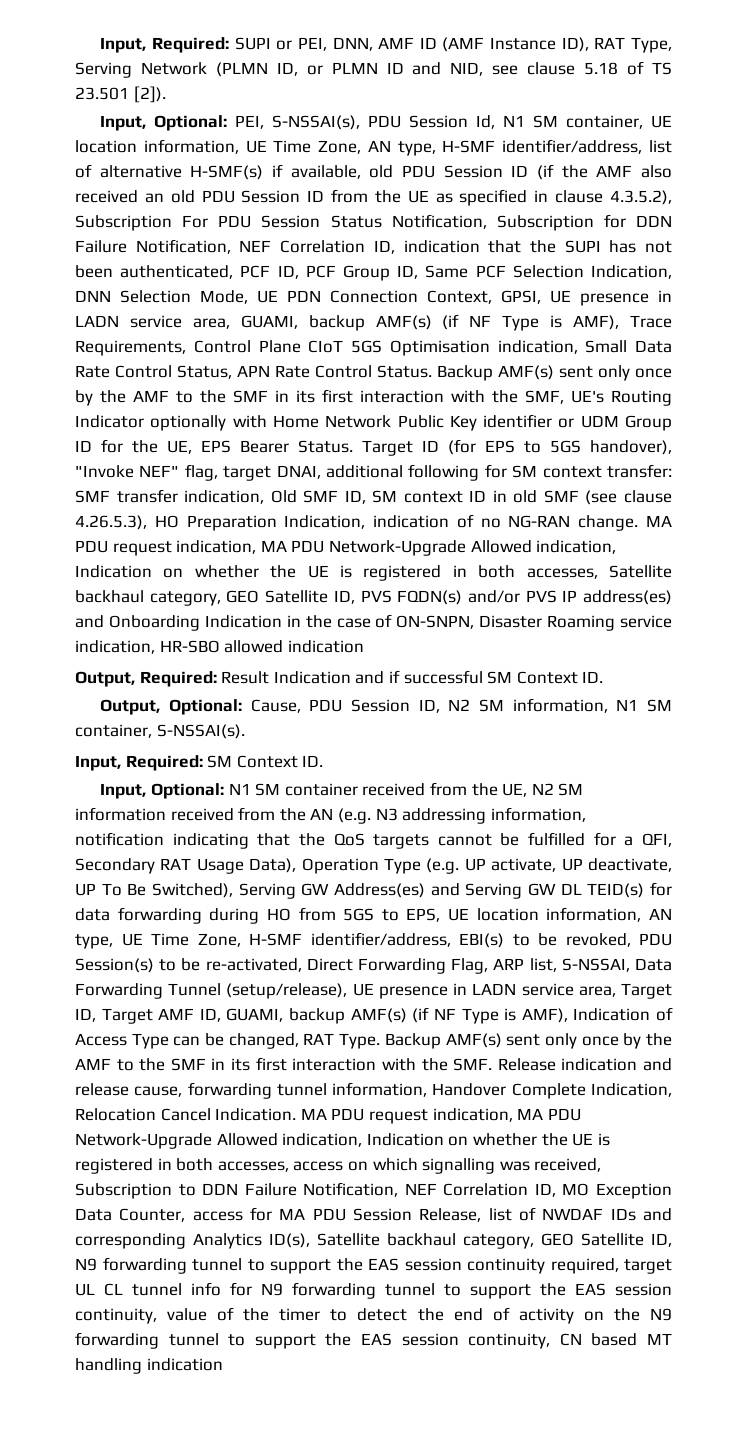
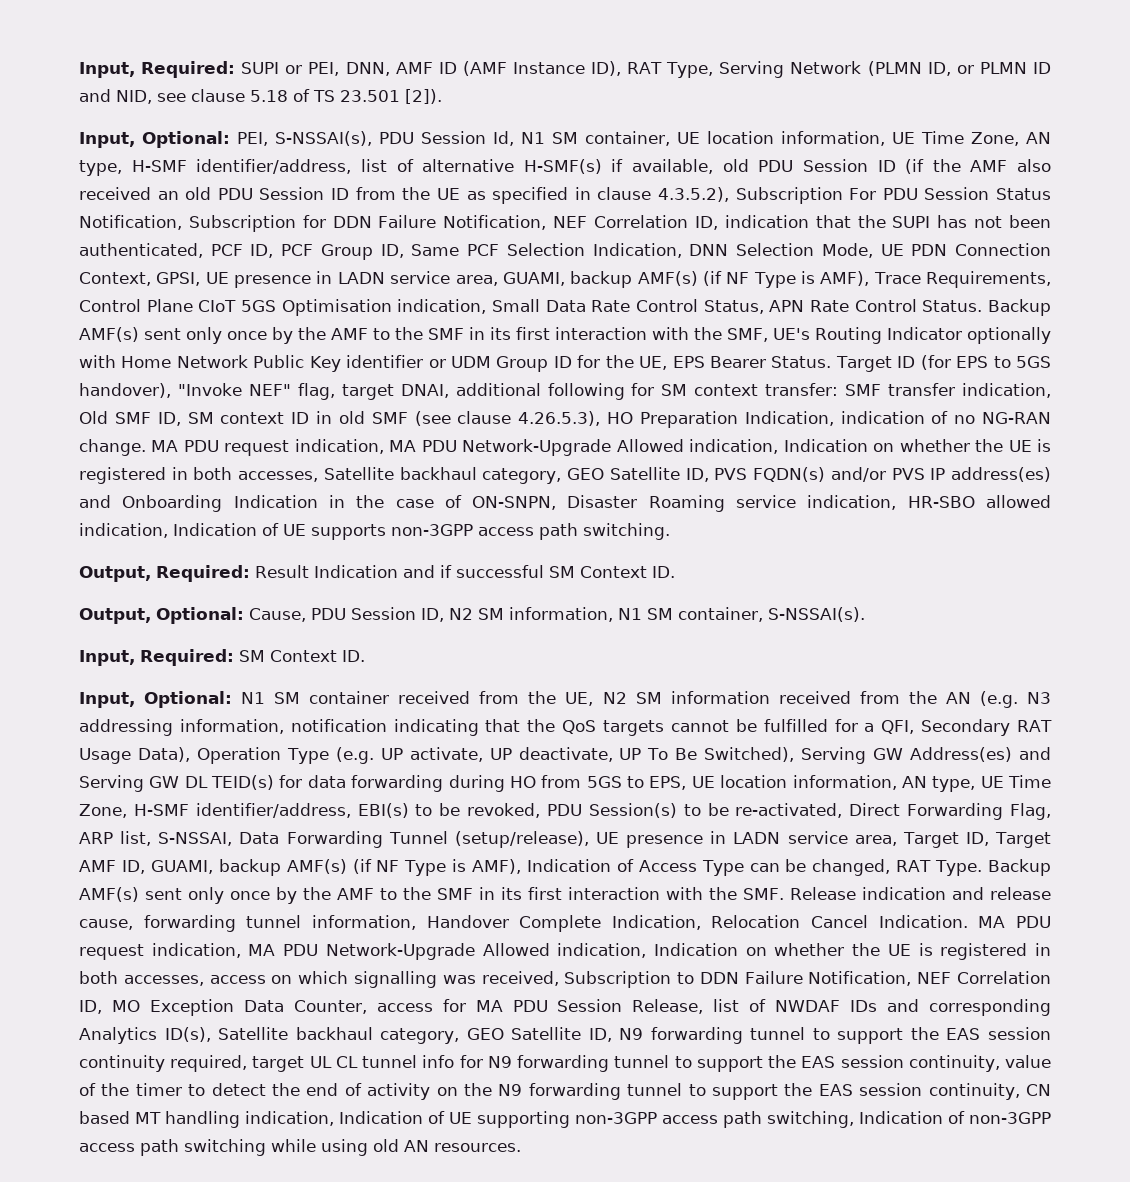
- MA PDU request indication, MA PDU Network-Upgrade Allowed indication, Indication on whether the UE is registered in both accesses, Satellite backhaul category, GEO Satellite ID, PVS FQDN(s) and/or PVS IP address(es) and Onboarding Indication in the case of ON-SNPN, Disaster Roaming service indication, HR-SBO allowed indication
+ MA PDU request indication, MA PDU Network-Upgrade Allowed indication, Indication on whether the UE is registered in both accesses, Satellite backhaul category, GEO Satellite ID, PVS FQDN(s) and/or PVS IP address(es) and Onboarding Indication in the case of ON-SNPN, Disaster Roaming service indication, HR-SBO allowed indication, Indication of UE supports non-3GPP access path switching.
- MA PDU request indication, MA PDU Network-Upgrade Allowed indication, Indication on whether the UE is registered in both accesses, access on which signalling was received, Subscription to DDN Failure Notification, NEF Correlation ID, MO Exception Data Counter, access for MA PDU Session Release, list of NWDAF IDs and corresponding Analytics ID(s), Satellite backhaul category, GEO Satellite ID, N9 forwarding tunnel to support the EAS session continuity required, target UL CL tunnel info for N9 forwarding tunnel to support the EAS session continuity, value of the timer to detect the end of activity on the N9 forwarding tunnel to support the EAS session continuity, CN based MT handling indication
+ MA PDU request indication, MA PDU Network-Upgrade Allowed indication, Indication on whether the UE is registered in both accesses, access on which signalling was received, Subscription to DDN Failure Notification, NEF Correlation ID, MO Exception Data Counter, access for MA PDU Session Release, list of NWDAF IDs and corresponding Analytics ID(s), Satellite backhaul category, GEO Satellite ID, N9 forwarding tunnel to support the EAS session continuity required, target UL CL tunnel info for N9 forwarding tunnel to support the EAS session continuity, value of the timer to detect the end of activity on the N9 forwarding tunnel to support the EAS session continuity, CN based MT handling indication, Indication of UE supporting non-3GPP access path switching, Indication of non-3GPP access path switching while using old AN resources.

